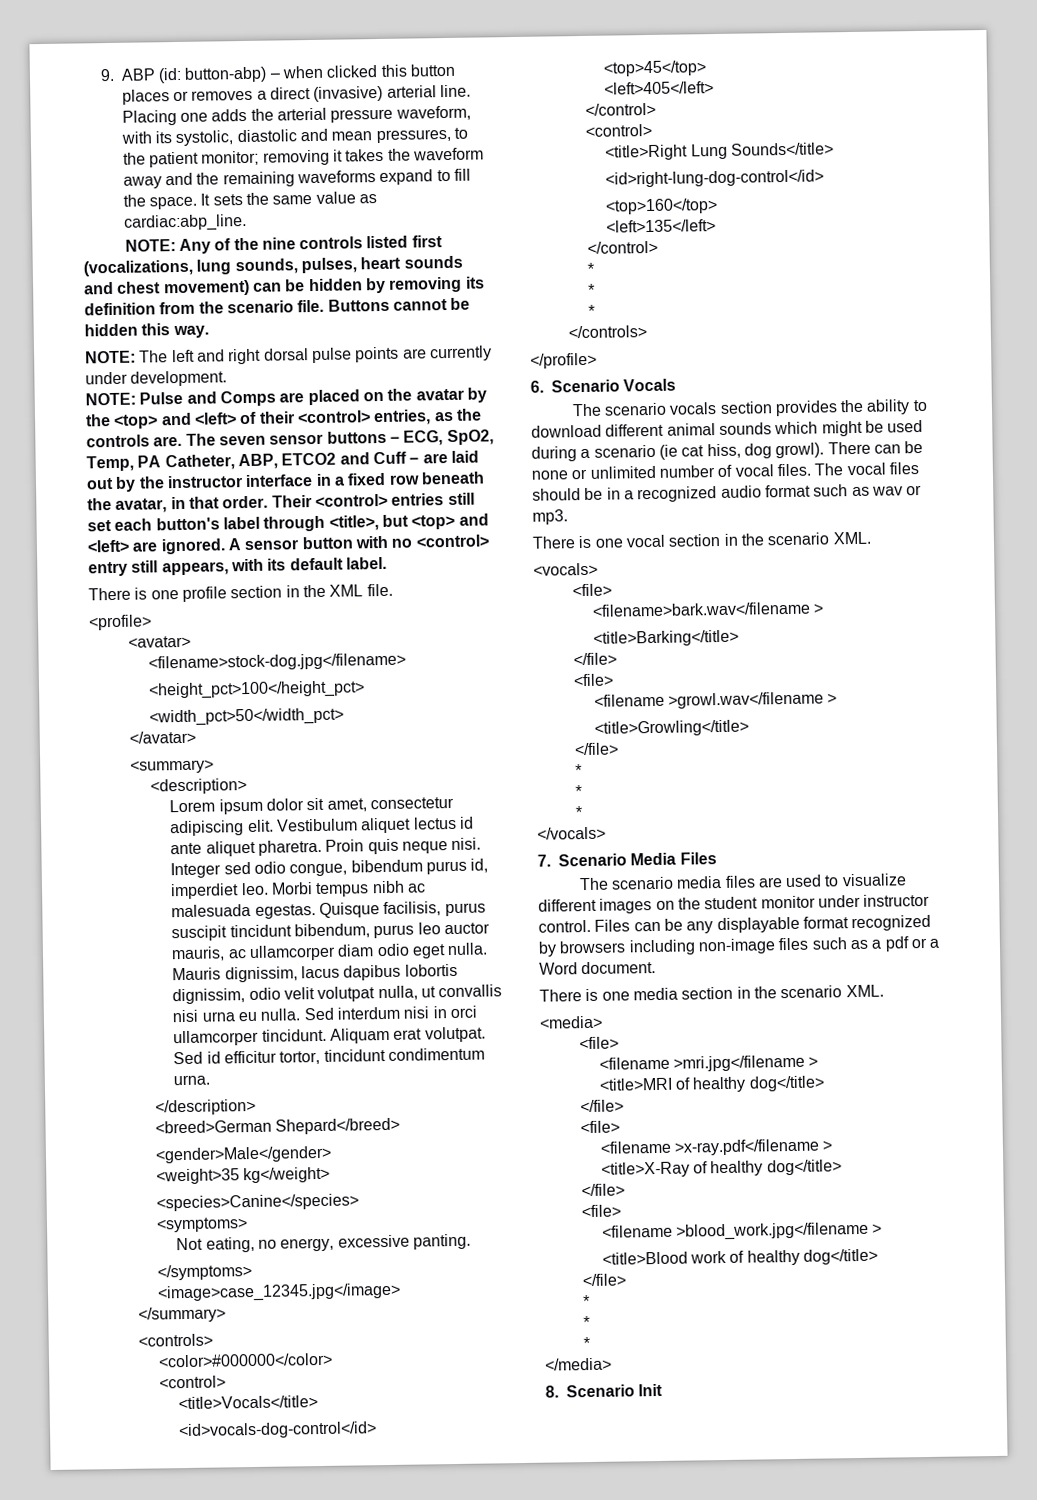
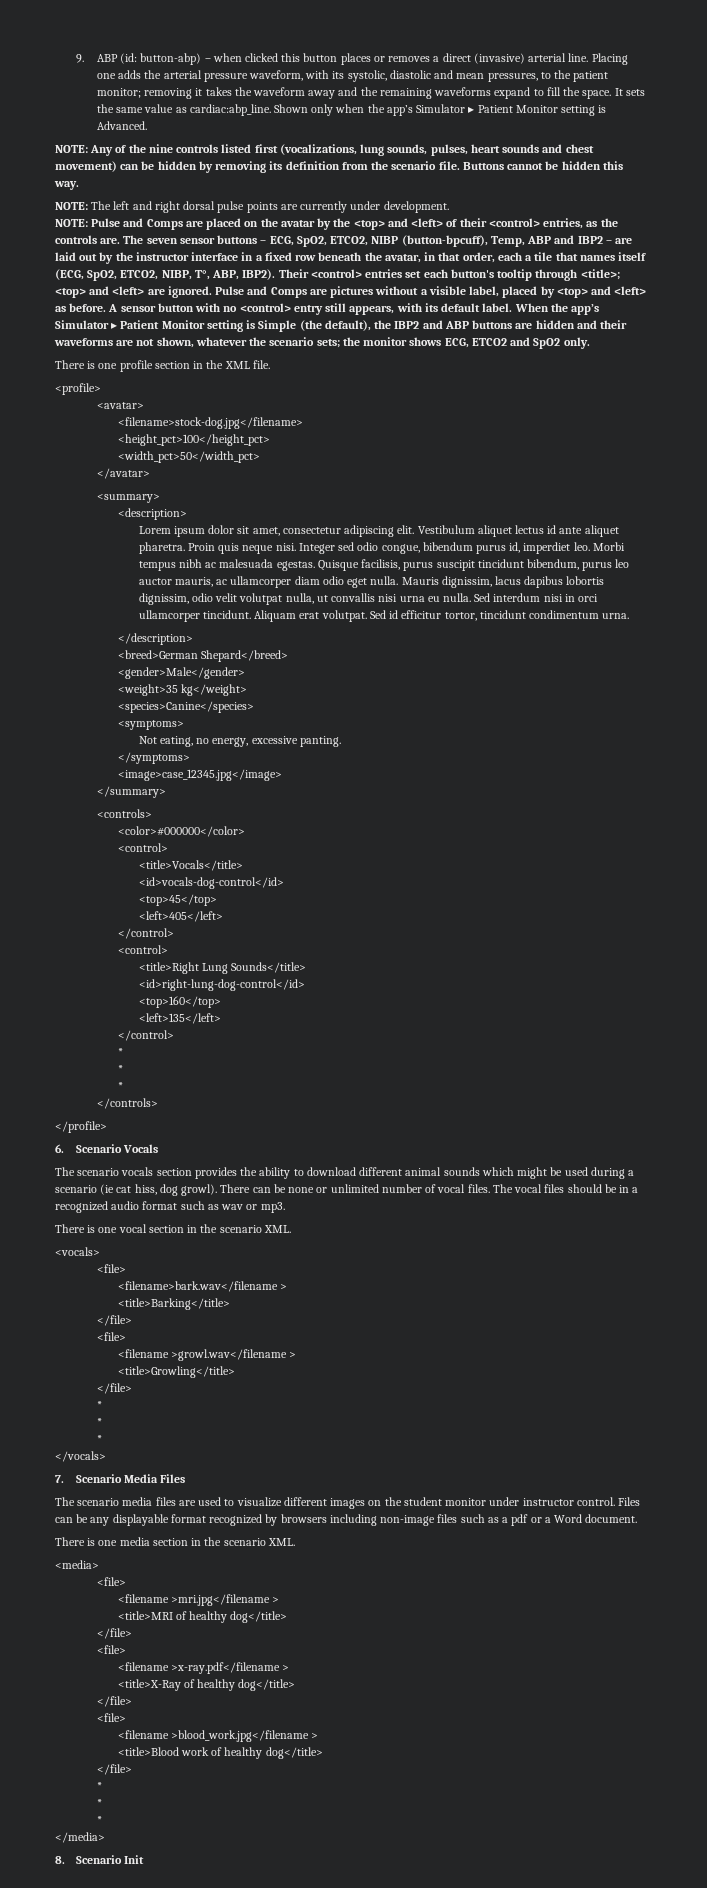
+ Shown only when the app’s Simulator ▸ Patient Monitor setting is Advanced.
- The seven sensor buttons – ECG, SpO2, Temp, PA Catheter, ABP, ETCO2 and Cuff – are laid out by the instructor interface in a fixed row beneath the avatar, in that order.
+ The seven sensor buttons – ECG, SpO2, ETCO2, NIBP (button-bpcuff), Temp, ABP and IBP2 – are laid out by the instructor interface in a fixed row beneath the avatar, in that order, each a tile that names itself (ECG, SpO2, ETCO2, NIBP, T°, ABP, IBP2).
- Their <control> entries still set each button's label through <title>, but <top> and <left> are ignored.
+ Their <control> entries set each button's tooltip through <title>; <top> and <left> are ignored.
+ Pulse and Comps are pictures without a visible label, placed by <top> and <left> as before.
+ When the app’s Simulator ▸ Patient Monitor setting is Simple (the default), the IBP2 and ABP buttons are hidden and their waveforms are not shown, whatever the scenario sets; the monitor shows ECG, ETCO2 and SpO2 only.

